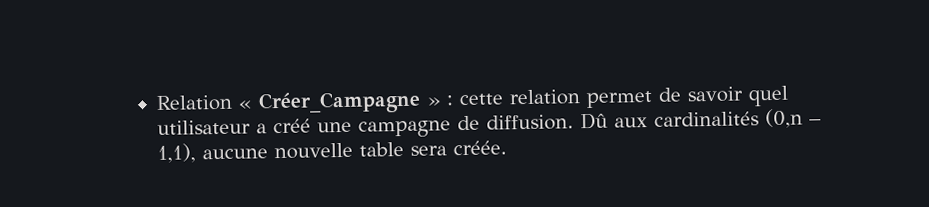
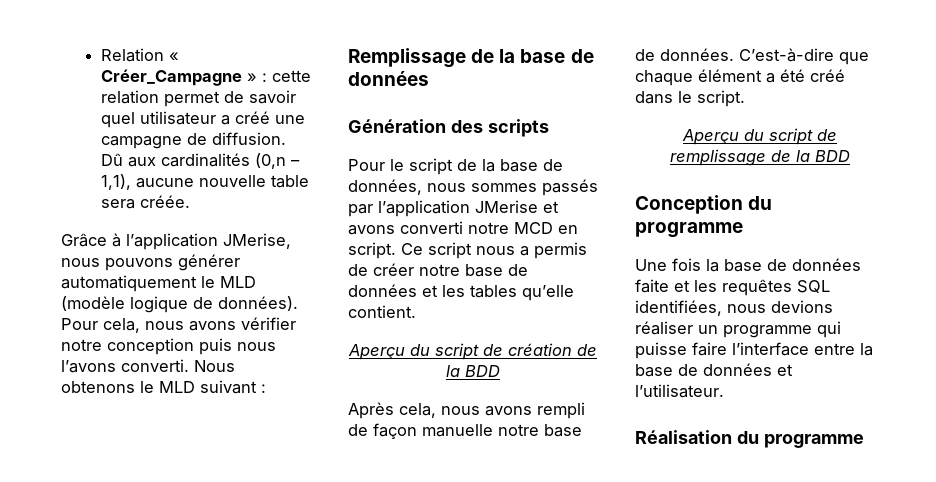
+ Grâce à l’application JMerise, nous pouvons générer automatiquement le MLD (modèle logique de données). Pour cela, nous avons vérifier notre conception puis nous l’avons converti. Nous obtenons le MLD suivant :
+ Remplissage de la base de données
+ Génération des scripts
+ Pour le script de la base de données, nous sommes passés par l’application JMerise et avons converti notre MCD en script. Ce script nous a permis de créer notre base de données et les tables qu’elle contient.
+ Aperçu du script de création de la BDD
+ Après cela, nous avons rempli de façon manuelle notre base de données. C’est-à-dire que chaque élément a été créé dans le script.
+ Aperçu du script de remplissage de la BDD
+ Conception du programme
+ Une fois la base de données faite et les requêtes SQL identifiées, nous devions réaliser un programme qui puisse faire l’interface entre la base de données et l’utilisateur.
+ Réalisation du programme

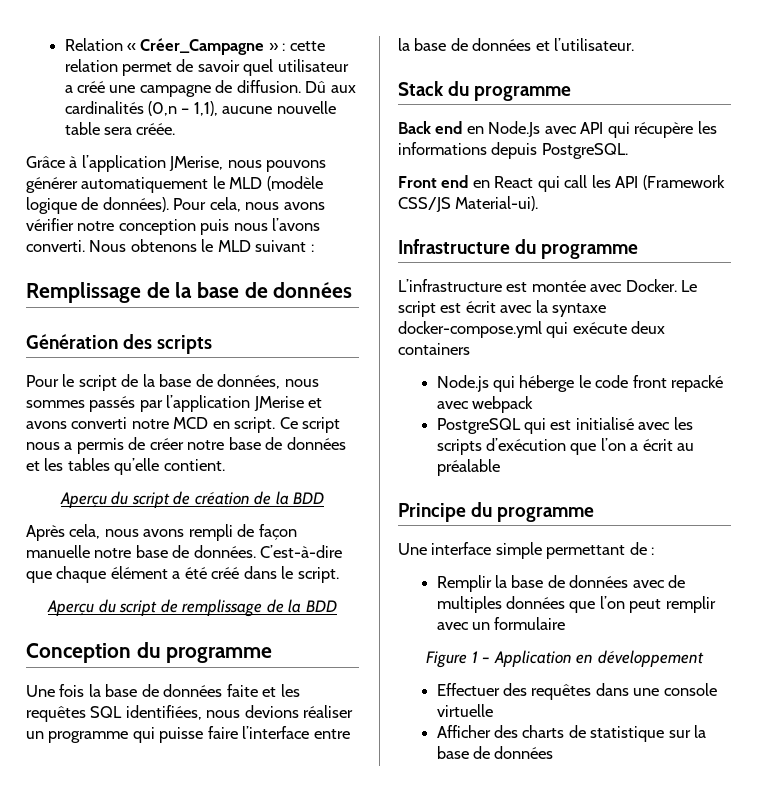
- Réalisation du programme
+ Stack du programme
+ Back end en Node.Js avec API qui récupère les informations depuis PostgreSQL.
+ Front end en React qui call les API (Framework CSS/JS Material-ui).
+ Infrastructure du programme
+ L’infrastructure est montée avec Docker. Le script est écrit avec la syntaxe docker-compose.yml qui exécute deux containers
+ Node.js qui héberge le code front repacké avec webpack
+ PostgreSQL qui est initialisé avec les scripts d’exécution que l’on a écrit au préalable
+ Principe du programme
+ Une interface simple permettant de :
+ Remplir la base de données avec de multiples données que l’on peut remplir avec un formulaire
+ Figure 1 – Application en développement
+ Effectuer des requêtes dans une console virtuelle
+ Afficher des charts de statistique sur la base de données

